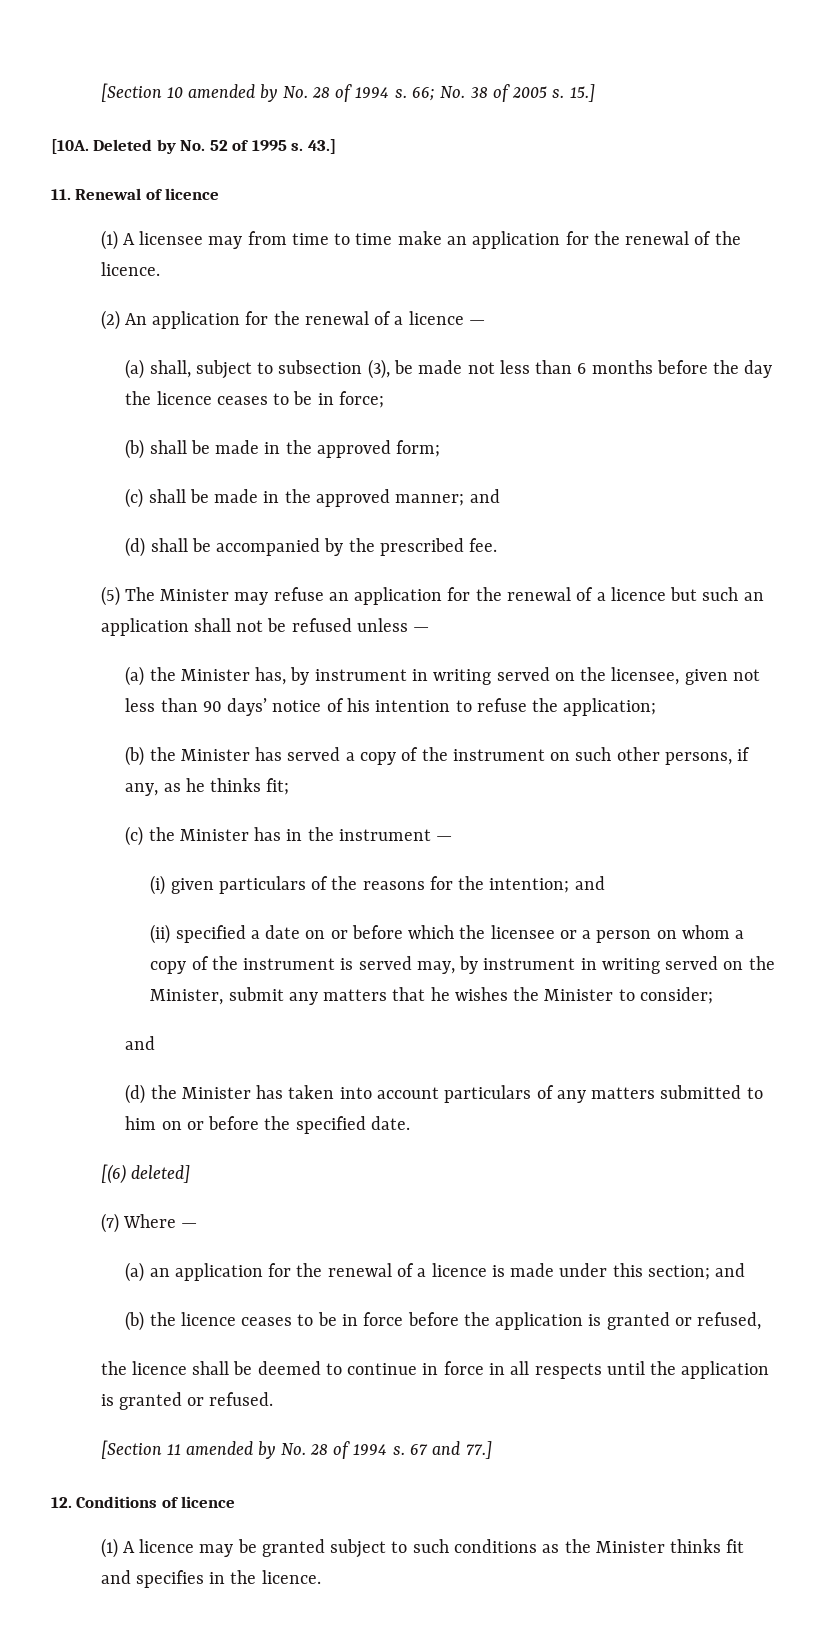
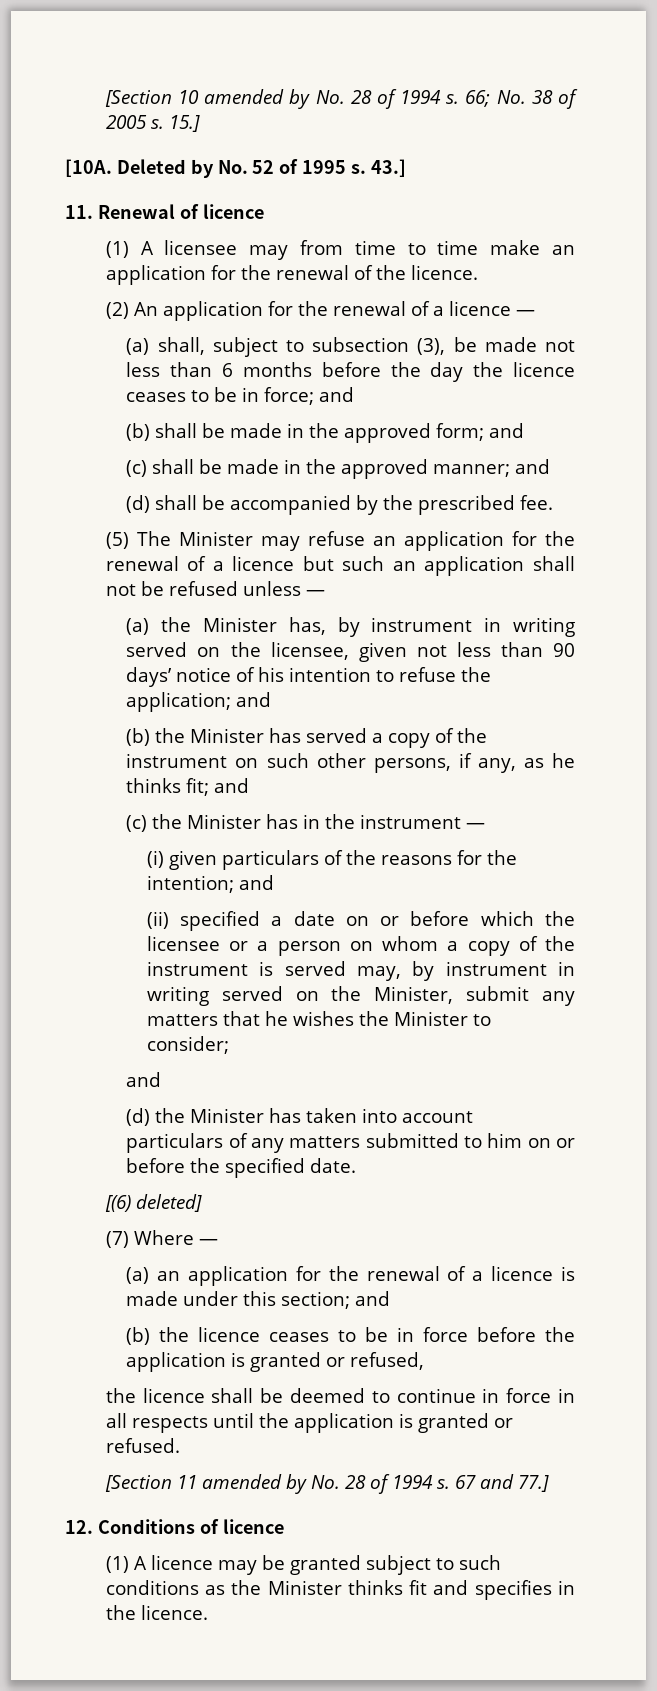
- (a) shall, subject to subsection (3), be made not less than 6 months before the day the licence ceases to be in force;
+ (a) shall, subject to subsection (3), be made not less than 6 months before the day the licence ceases to be in force; and
- (b) shall be made in the approved form;
+ (b) shall be made in the approved form; and
- (a) the Minister has, by instrument in writing served on the licensee, given not less than 90 days’ notice of his intention to refuse the application;
+ (a) the Minister has, by instrument in writing served on the licensee, given not less than 90 days’ notice of his intention to refuse the application; and
- (b) the Minister has served a copy of the instrument on such other persons, if any, as he thinks fit;
+ (b) the Minister has served a copy of the instrument on such other persons, if any, as he thinks fit; and

